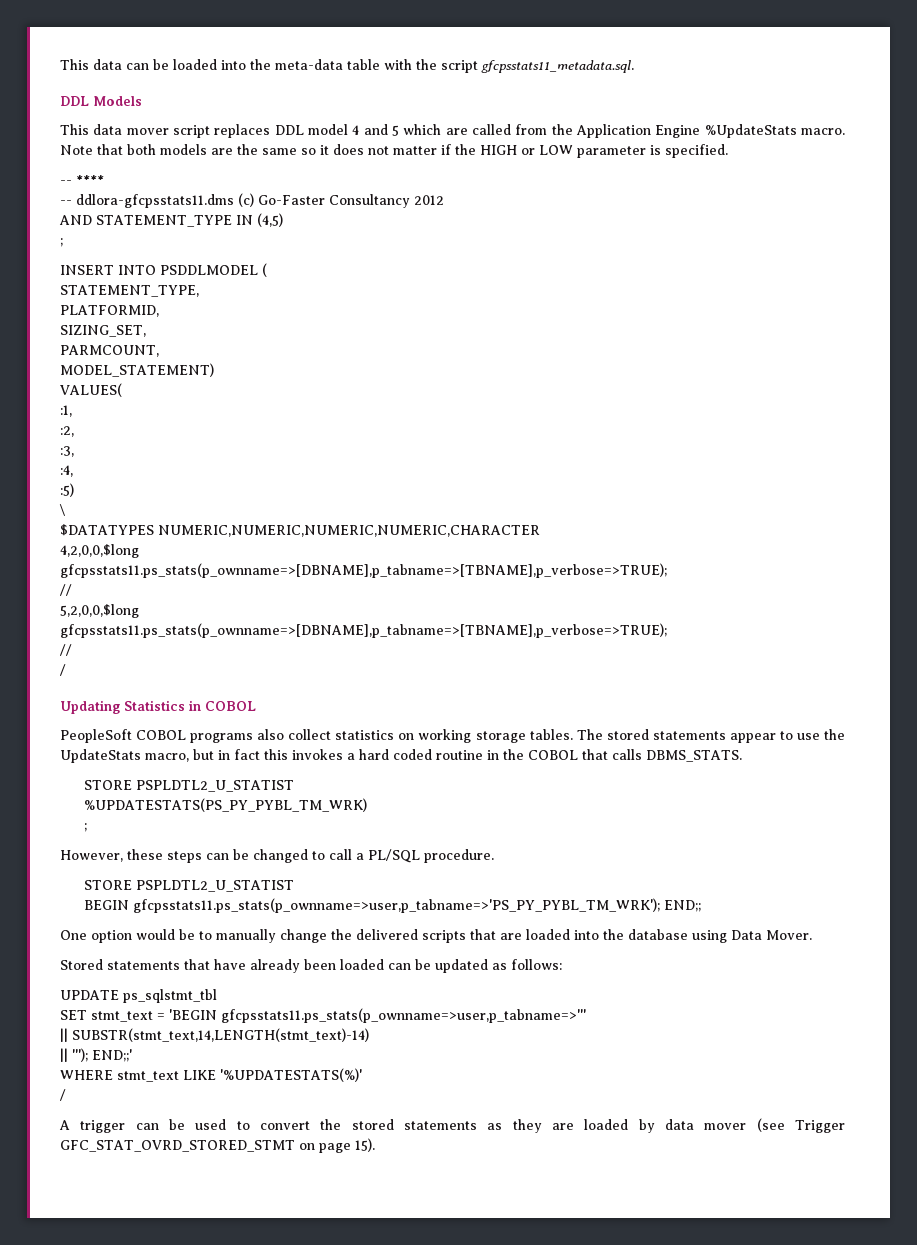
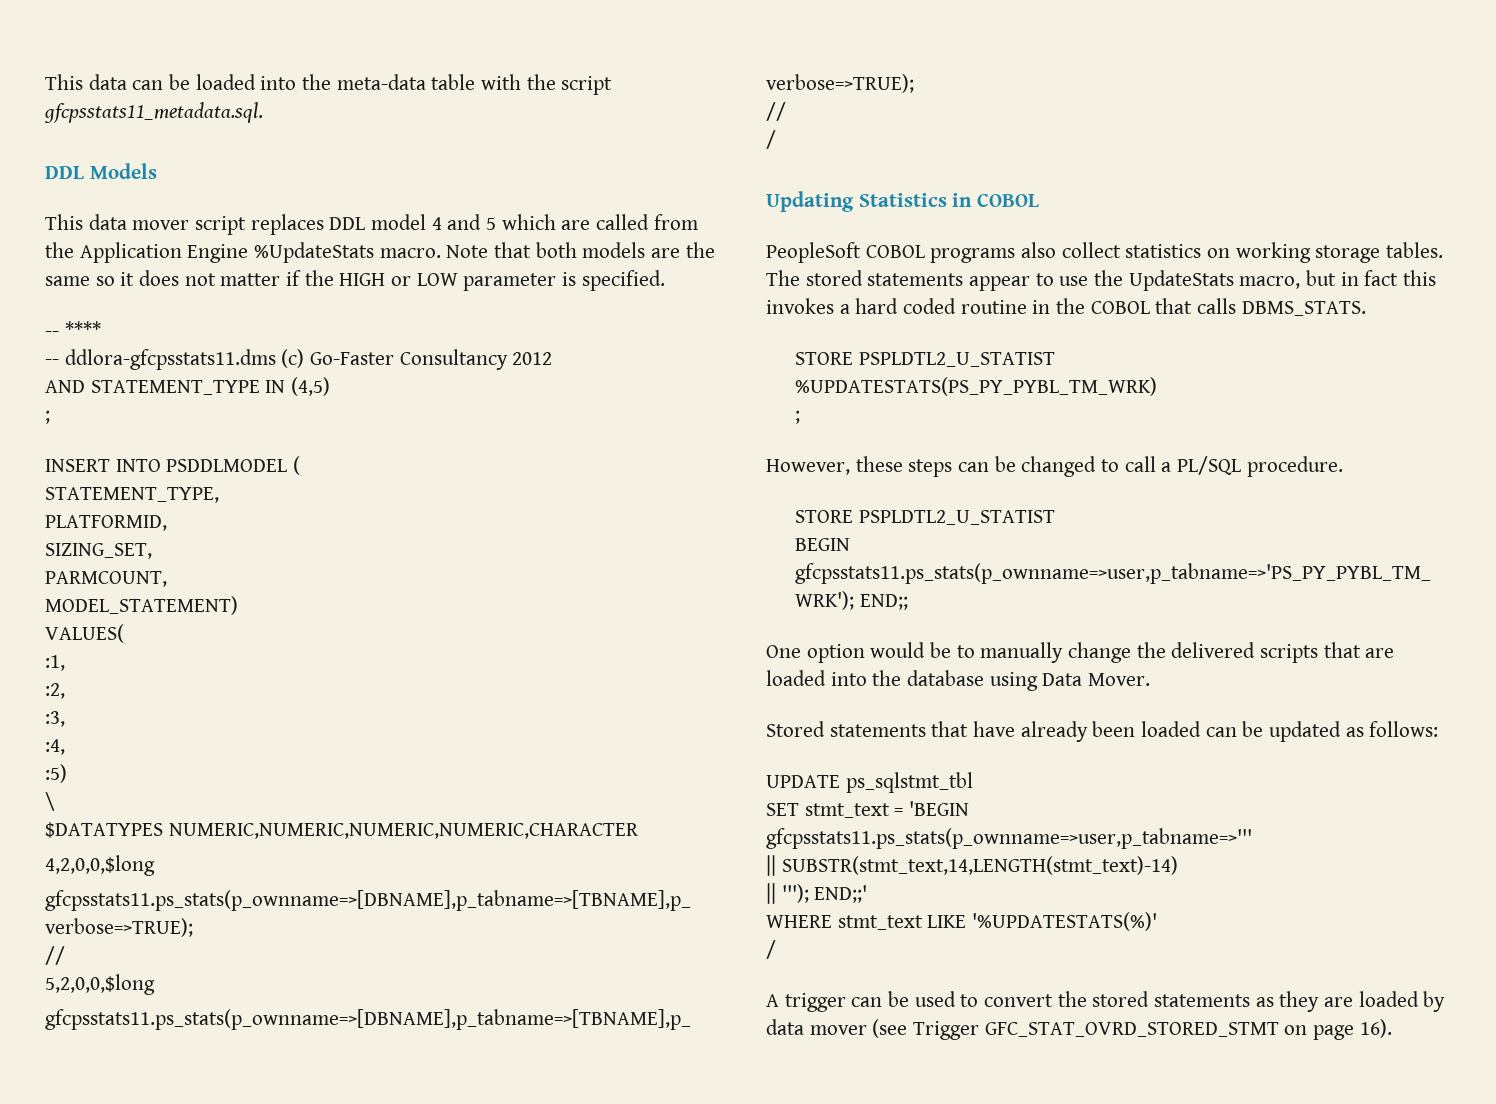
- A trigger can be used to convert the stored statements as they are loaded by data mover (see Trigger GFC_STAT_OVRD_STORED_STMT on page 15).
+ A trigger can be used to convert the stored statements as they are loaded by data mover (see Trigger GFC_STAT_OVRD_STORED_STMT on page 16).

